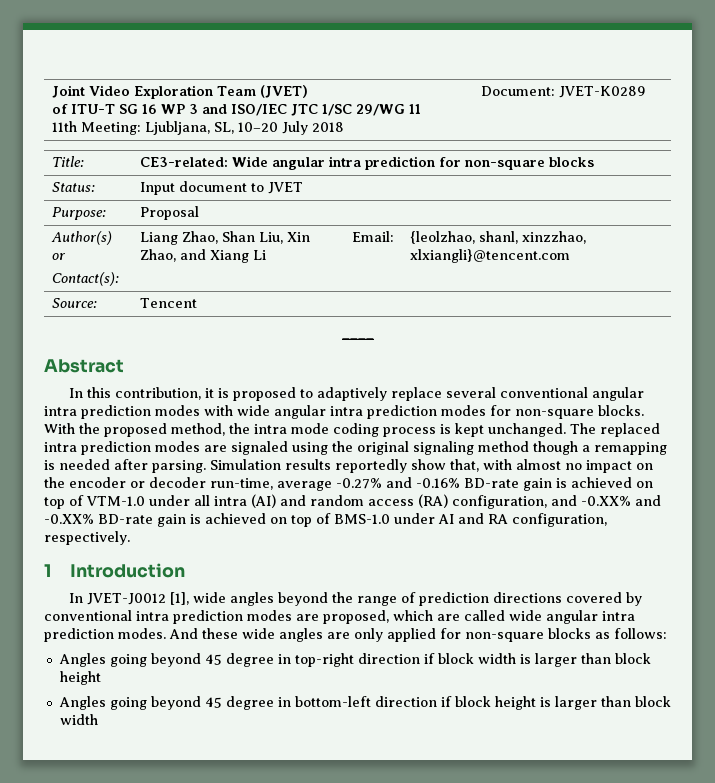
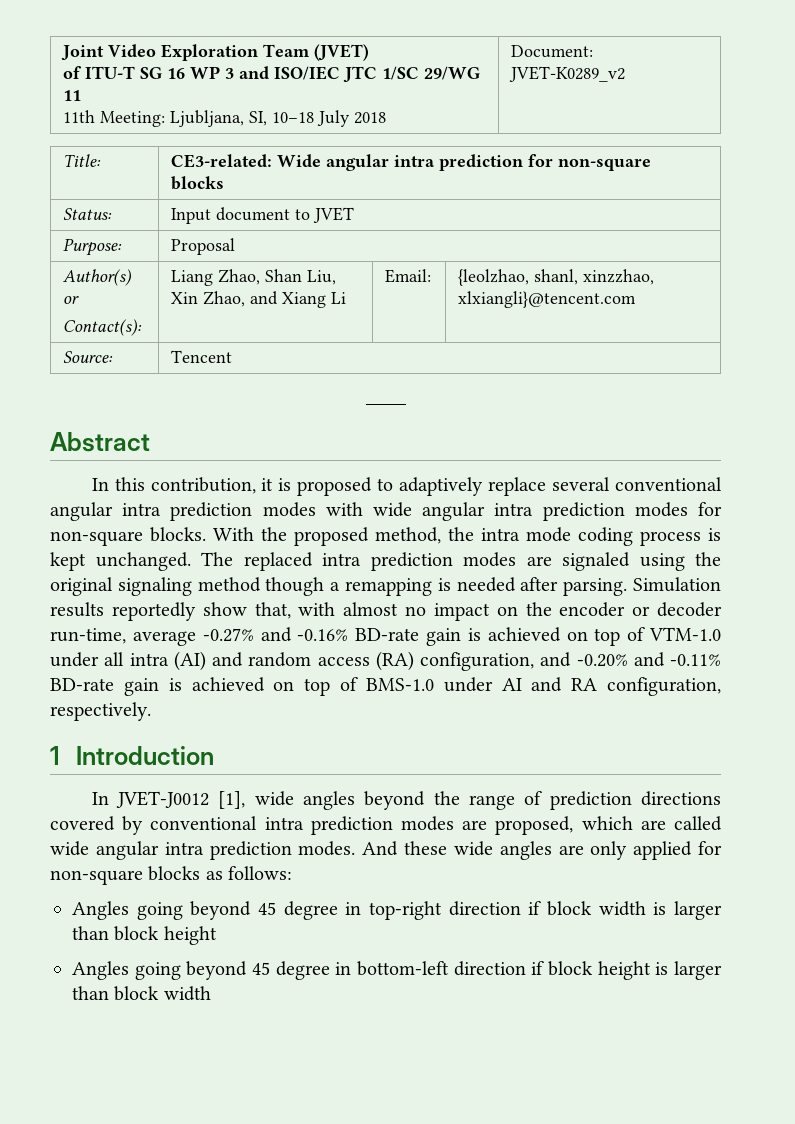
  Joint Video Exploration Team (JVET)
  of ITU-T SG 16 WP 3 and ISO/IEC JTC 1/SC 29/WG 11
- 11th Meeting: Ljubljana, SL, 10–20 July 2018 | Document: JVET-K0289
+ 11th Meeting: Ljubljana, SI, 10–18 July 2018 | Document: JVET-K0289_v2
- Simulation results reportedly show that, with almost no impact on the encoder or decoder run-time, average -0.27% and -0.16% BD-rate gain is achieved on top of VTM-1.0 under all intra (AI) and random access (RA) configuration, and -0.XX% and -0.XX% BD-rate gain is achieved on top of BMS-1.0 under AI and RA configuration, respectively.
+ Simulation results reportedly show that, with almost no impact on the encoder or decoder run-time, average -0.27% and -0.16% BD-rate gain is achieved on top of VTM-1.0 under all intra (AI) and random access (RA) configuration, and -0.20% and -0.11% BD-rate gain is achieved on top of BMS-1.0 under AI and RA configuration, respectively.

